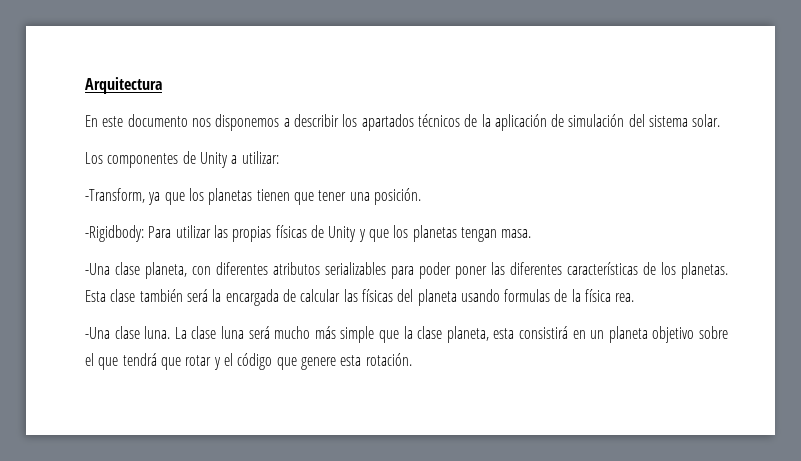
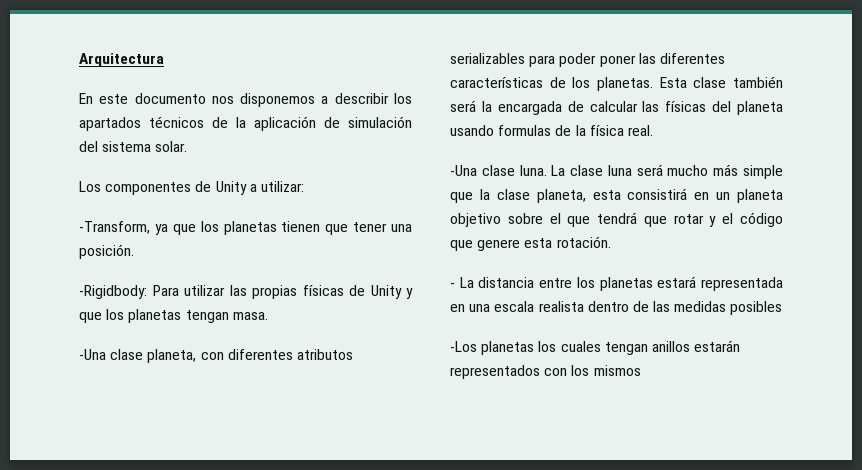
- Esta clase también será la encargada de calcular las físicas del planeta usando formulas de la física rea.
+ Esta clase también será la encargada de calcular las físicas del planeta usando formulas de la física real.
+ - La distancia entre los planetas estará representada en una escala realista dentro de las medidas posibles
+ -Los planetas los cuales tengan anillos estarán representados con los mismos

